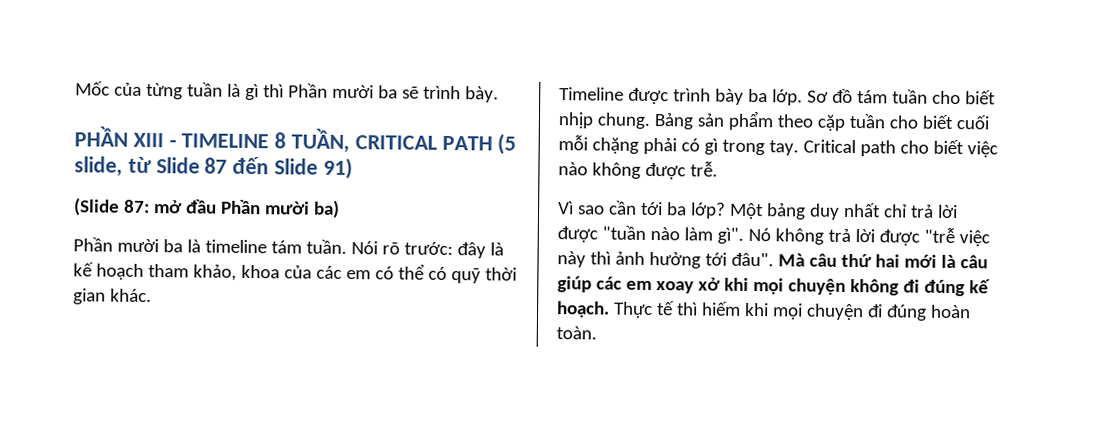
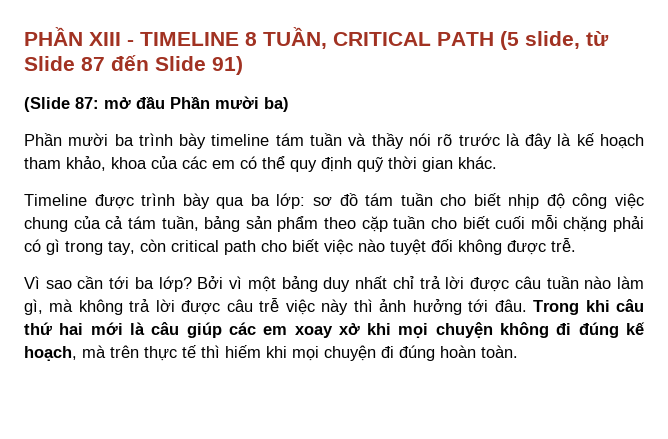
- Mốc của từng tuần là gì thì Phần mười ba sẽ trình bày.
- Phần mười ba là timeline tám tuần. Nói rõ trước: đây là kế hoạch tham khảo, khoa của các em có thể có quỹ thời gian khác.
+ Phần mười ba trình bày timeline tám tuần và thầy nói rõ trước là đây là kế hoạch tham khảo, khoa của các em có thể quy định quỹ thời gian khác.
- Timeline được trình bày ba lớp. Sơ đồ tám tuần cho biết nhịp chung. Bảng sản phẩm theo cặp tuần cho biết cuối mỗi chặng phải có gì trong tay. Critical path cho biết việc nào không được trễ.
+ Timeline được trình bày qua ba lớp: sơ đồ tám tuần cho biết nhịp độ công việc chung của cả tám tuần, bảng sản phẩm theo cặp tuần cho biết cuối mỗi chặng phải có gì trong tay, còn critical path cho biết việc nào tuyệt đối không được trễ.
- Một bảng duy nhất chỉ trả lời được "tuần nào làm gì". Nó không trả lời được "trễ việc này thì ảnh hưởng tới đâu". Mà câu thứ hai mới là câu giúp các em xoay xở khi mọi chuyện không đi đúng kế hoạch. Thực tế thì hiếm khi mọi chuyện đi đúng hoàn toàn.
+ Bởi vì một bảng duy nhất chỉ trả lời được câu tuần nào làm gì, mà không trả lời được câu trễ việc này thì ảnh hưởng tới đâu. Trong khi câu thứ hai mới là câu giúp các em xoay xở khi mọi chuyện không đi đúng kế hoạch, mà trên thực tế thì hiếm khi mọi chuyện đi đúng hoàn toàn.

